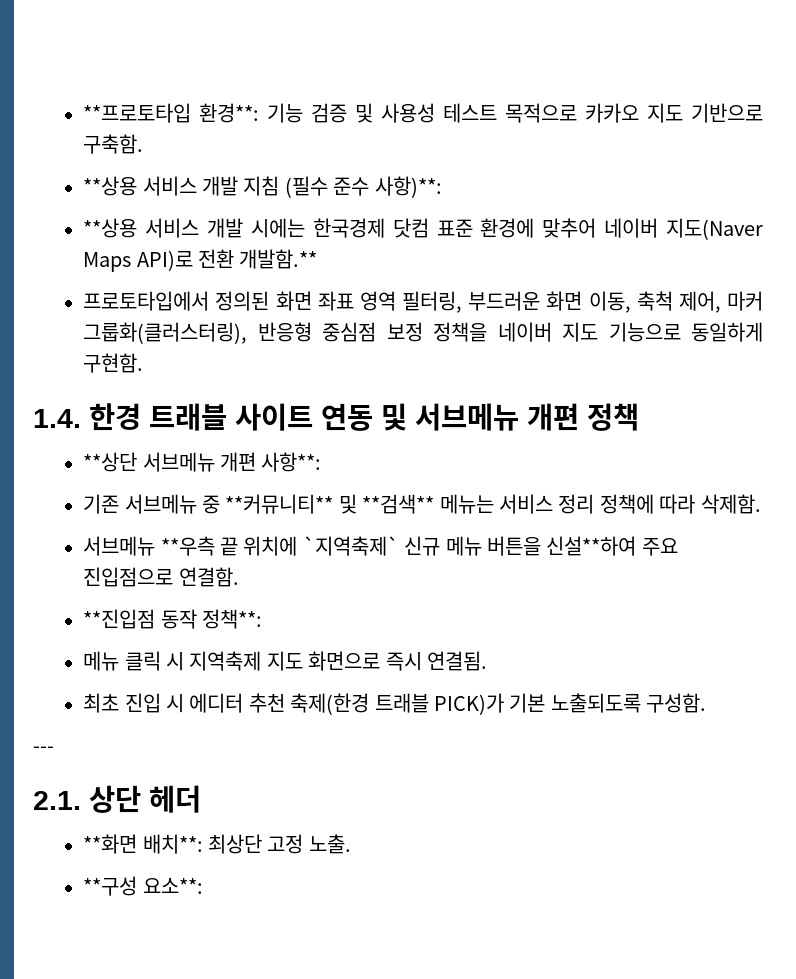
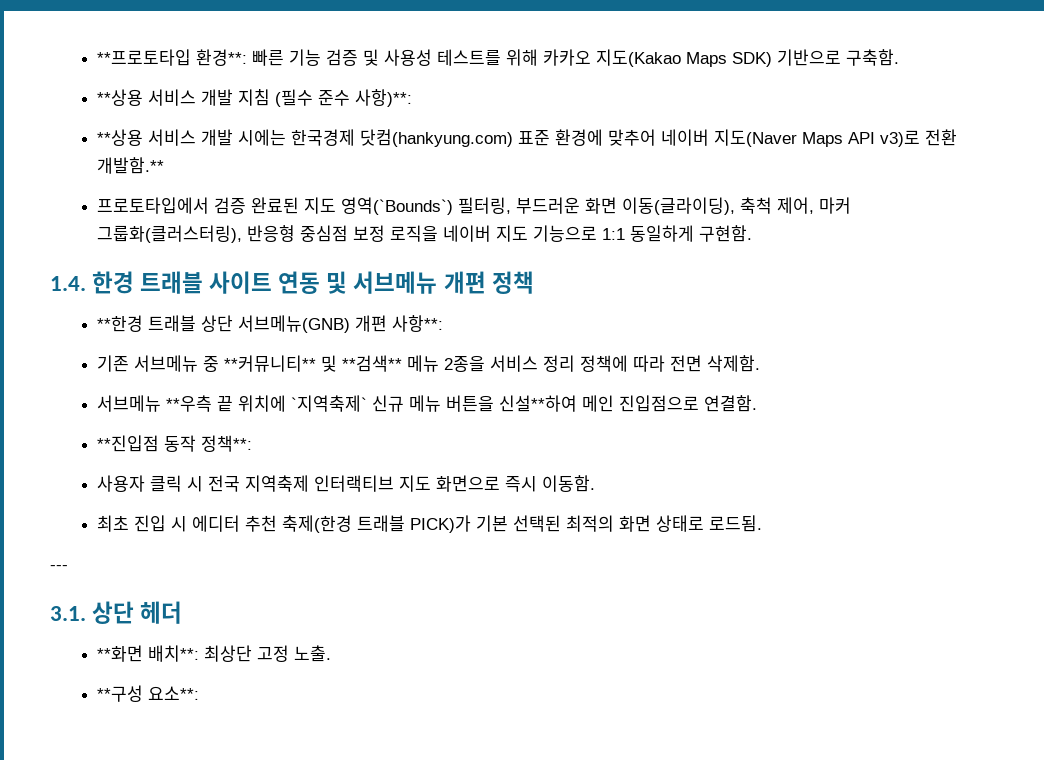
- **프로토타입 환경**: 기능 검증 및 사용성 테스트 목적으로 카카오 지도 기반으로 구축함.
+ **프로토타입 환경**: 빠른 기능 검증 및 사용성 테스트를 위해 카카오 지도(Kakao Maps SDK) 기반으로 구축함.
- **상용 서비스 개발 시에는 한국경제 닷컴 표준 환경에 맞추어 네이버 지도(Naver Maps API)로 전환 개발함.**
+ **상용 서비스 개발 시에는 한국경제 닷컴(hankyung.com) 표준 환경에 맞추어 네이버 지도(Naver Maps API v3)로 전환 개발함.**
- 프로토타입에서 정의된 화면 좌표 영역 필터링, 부드러운 화면 이동, 축척 제어, 마커 그룹화(클러스터링), 반응형 중심점 보정 정책을 네이버 지도 기능으로 동일하게 구현함.
+ 프로토타입에서 검증 완료된 지도 영역(`Bounds`) 필터링, 부드러운 화면 이동(글라이딩), 축척 제어, 마커 그룹화(클러스터링), 반응형 중심점 보정 로직을 네이버 지도 기능으로 1:1 동일하게 구현함.
- **상단 서브메뉴 개편 사항**:
+ **한경 트래블 상단 서브메뉴(GNB) 개편 사항**:
- 기존 서브메뉴 중 **커뮤니티** 및 **검색** 메뉴는 서비스 정리 정책에 따라 삭제함.
+ 기존 서브메뉴 중 **커뮤니티** 및 **검색** 메뉴 2종을 서비스 정리 정책에 따라 전면 삭제함.
- 서브메뉴 **우측 끝 위치에 `지역축제` 신규 메뉴 버튼을 신설**하여 주요 진입점으로 연결함.
+ 서브메뉴 **우측 끝 위치에 `지역축제` 신규 메뉴 버튼을 신설**하여 메인 진입점으로 연결함.
- 메뉴 클릭 시 지역축제 지도 화면으로 즉시 연결됨.
+ 사용자 클릭 시 전국 지역축제 인터랙티브 지도 화면으로 즉시 이동함.
- 최초 진입 시 에디터 추천 축제(한경 트래블 PICK)가 기본 노출되도록 구성함.
+ 최초 진입 시 에디터 추천 축제(한경 트래블 PICK)가 기본 선택된 최적의 화면 상태로 로드됨.
- 2.1. 상단 헤더
+ 3.1. 상단 헤더

